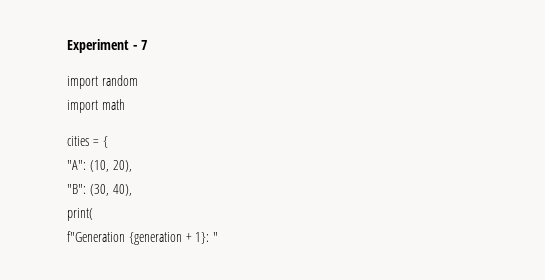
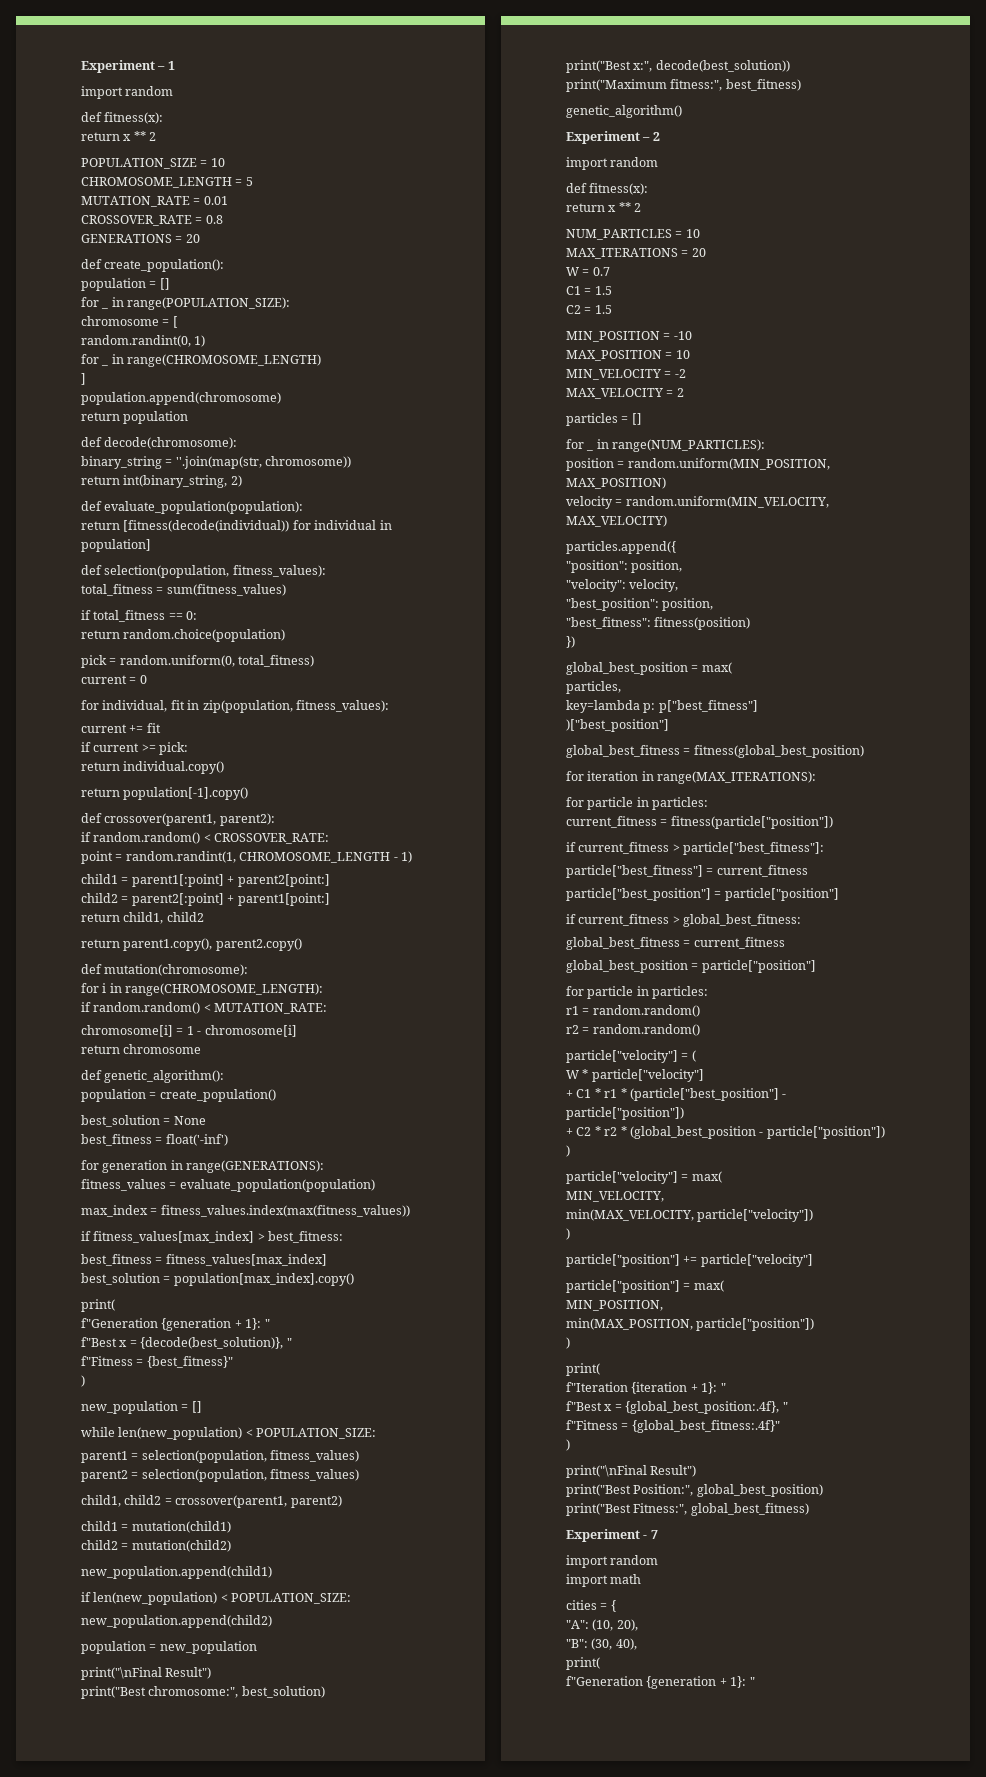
+ Experiment – 1
+ import random
+ def fitness(x):
+ return x ** 2
+ POPULATION_SIZE = 10
+ CHROMOSOME_LENGTH = 5
+ MUTATION_RATE = 0.01
+ CROSSOVER_RATE = 0.8
+ GENERATIONS = 20
+ def create_population():
+ population = []
+ for _ in range(POPULATION_SIZE):
+ chromosome = [
+ random.randint(0, 1)
+ for _ in range(CHROMOSOME_LENGTH)
+ ]
+ population.append(chromosome)
+ return population
+ def decode(chromosome):
+ binary_string = ''.join(map(str, chromosome))
+ return int(binary_string, 2)
+ def evaluate_population(population):
+ return [fitness(decode(individual)) for individual in population]
+ def selection(population, fitness_values):
+ total_fitness = sum(fitness_values)
+ if total_fitness == 0:
+ return random.choice(population)
+ pick = random.uniform(0, total_fitness)
+ current = 0
+ for individual, fit in zip(population, fitness_values):
+ current += fit
+ if current >= pick:
+ return individual.copy()
+ return population[-1].copy()
+ def crossover(parent1, parent2):
+ if random.random() < CROSSOVER_RATE:
+ point = random.randint(1, CHROMOSOME_LENGTH - 1)
+ child1 = parent1[:point] + parent2[point:]
+ child2 = parent2[:point] + parent1[point:]
+ return child1, child2
+ return parent1.copy(), parent2.copy()
+ def mutation(chromosome):
+ for i in range(CHROMOSOME_LENGTH):
+ if random.random() < MUTATION_RATE:
+ chromosome[i] = 1 - chromosome[i]
+ return chromosome
+ def genetic_algorithm():
+ population = create_population()
+ best_solution = None
+ best_fitness = float('-inf')
+ for generation in range(GENERATIONS):
+ fitness_values = evaluate_population(population)
+ max_index = fitness_values.index(max(fitness_values))
+ if fitness_values[max_index] > best_fitness:
+ best_fitness = fitness_values[max_index]
+ best_solution = population[max_index].copy()
+ print(
+ f"Generation {generation + 1}: "
+ f"Best x = {decode(best_solution)}, "
+ f"Fitness = {best_fitness}"
+ )
+ new_population = []
+ while len(new_population) < POPULATION_SIZE:
+ parent1 = selection(population, fitness_values)
+ parent2 = selection(population, fitness_values)
+ child1, child2 = crossover(parent1, parent2)
+ child1 = mutation(child1)
+ child2 = mutation(child2)
+ new_population.append(child1)
+ if len(new_population) < POPULATION_SIZE:
+ new_population.append(child2)
+ population = new_population
+ print("\nFinal Result")
+ print("Best chromosome:", best_solution)
+ print("Best x:", decode(best_solution))
+ print("Maximum fitness:", best_fitness)
+ genetic_algorithm()
+ Experiment – 2
+ import random
+ def fitness(x):
+ return x ** 2
+ NUM_PARTICLES = 10
+ MAX_ITERATIONS = 20
+ W = 0.7
+ C1 = 1.5
+ C2 = 1.5
+ MIN_POSITION = -10
+ MAX_POSITION = 10
+ MIN_VELOCITY = -2
+ MAX_VELOCITY = 2
+ particles = []
+ for _ in range(NUM_PARTICLES):
+ position = random.uniform(MIN_POSITION, MAX_POSITION)
+ velocity = random.uniform(MIN_VELOCITY, MAX_VELOCITY)
+ particles.append({
+ "position": position,
+ "velocity": velocity,
+ "best_position": position,
+ "best_fitness": fitness(position)
+ })
+ global_best_position = max(
+ particles,
+ key=lambda p: p["best_fitness"]
+ )["best_position"]
+ global_best_fitness = fitness(global_best_position)
+ for iteration in range(MAX_ITERATIONS):
+ for particle in particles:
+ current_fitness = fitness(particle["position"])
+ if current_fitness > particle["best_fitness"]:
+ particle["best_fitness"] = current_fitness
+ particle["best_position"] = particle["position"]
+ if current_fitness > global_best_fitness:
+ global_best_fitness = current_fitness
+ global_best_position = particle["position"]
+ for particle in particles:
+ r1 = random.random()
+ r2 = random.random()
+ particle["velocity"] = (
+ W * particle["velocity"]
+ + C1 * r1 * (particle["best_position"] - particle["position"])
+ + C2 * r2 * (global_best_position - particle["position"])
+ )
+ particle["velocity"] = max(
+ MIN_VELOCITY,
+ min(MAX_VELOCITY, particle["velocity"])
+ )
+ particle["position"] += particle["velocity"]
+ particle["position"] = max(
+ MIN_POSITION,
+ min(MAX_POSITION, particle["position"])
+ )
+ print(
+ f"Iteration {iteration + 1}: "
+ f"Best x = {global_best_position:.4f}, "
+ f"Fitness = {global_best_fitness:.4f}"
+ )
+ print("\nFinal Result")
+ print("Best Position:", global_best_position)
+ print("Best Fitness:", global_best_fitness)

